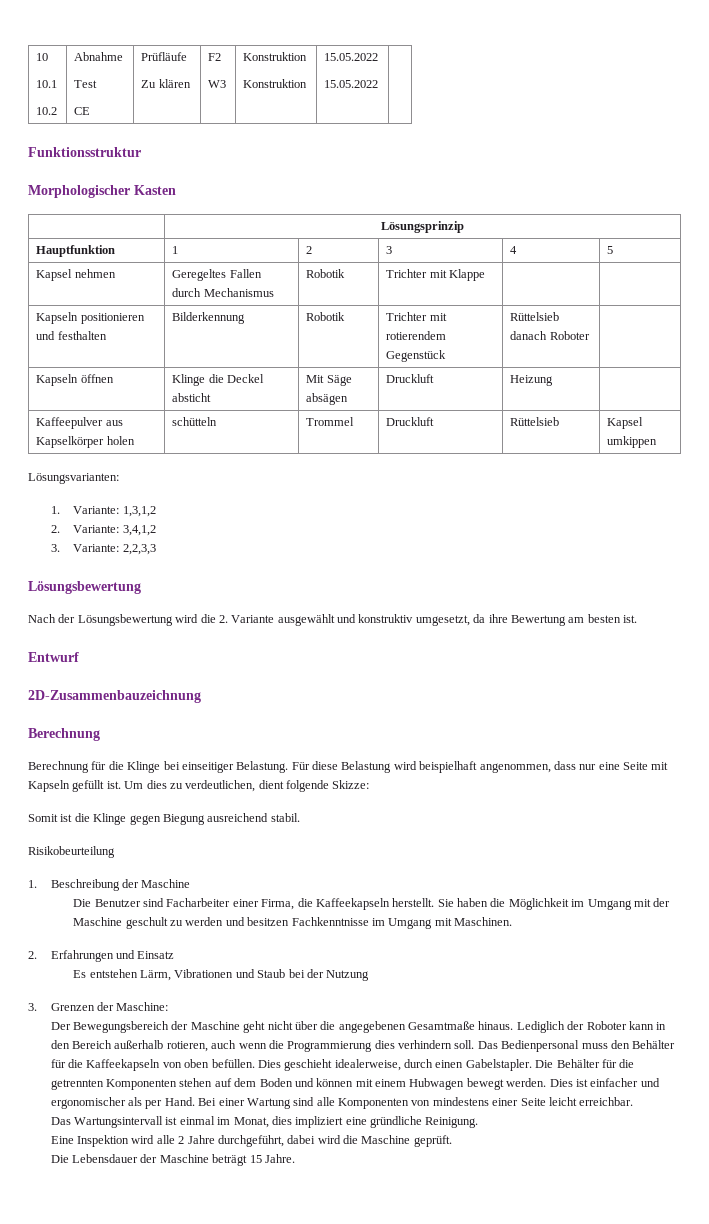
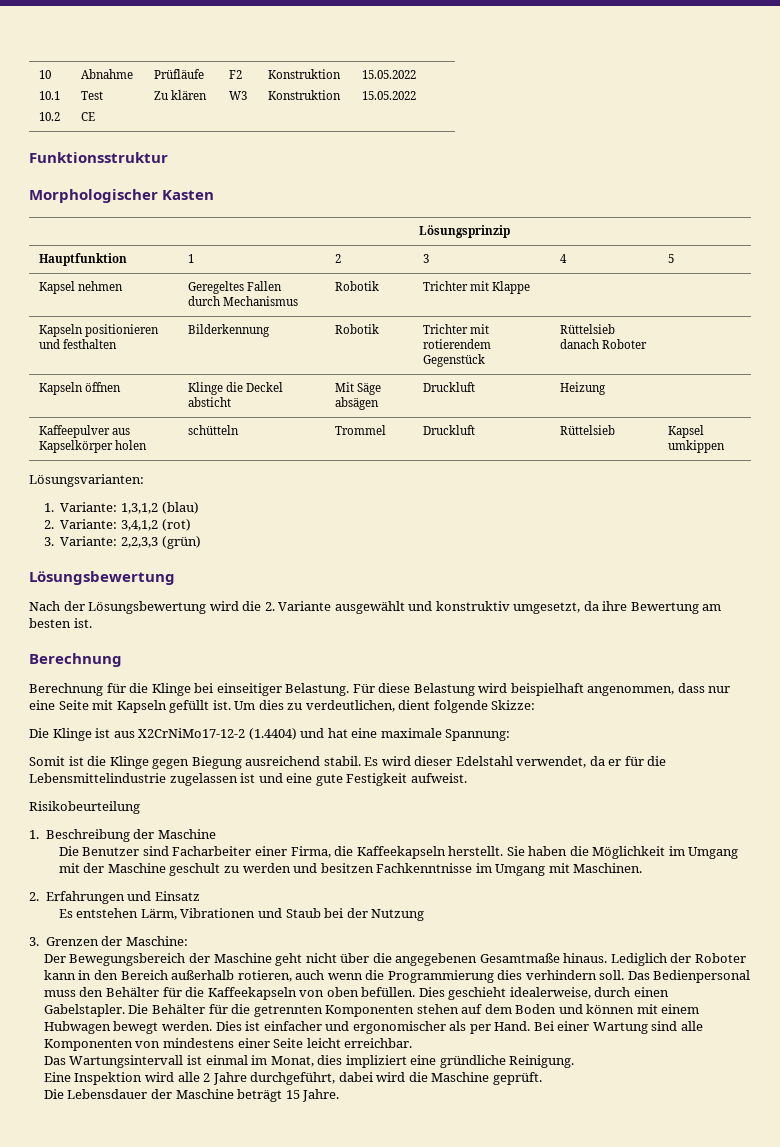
- 1. Variante: 1,3,1,2
+ 1. Variante: 1,3,1,2 (blau)
- 2. Variante: 3,4,1,2
+ 2. Variante: 3,4,1,2 (rot)
- 3. Variante: 2,2,3,3
+ 3. Variante: 2,2,3,3 (grün)
- Entwurf
- 2D-Zusammenbauzeichnung
+ Die Klinge ist aus X2CrNiMo17-12-2 (1.4404) und hat eine maximale Spannung:
+ Es wird dieser Edelstahl verwendet, da er für die Lebensmittelindustrie zugelassen ist und eine gute Festigkeit aufweist.

